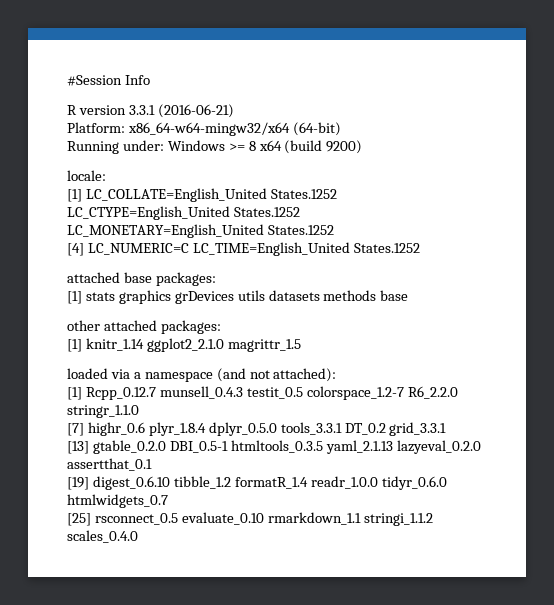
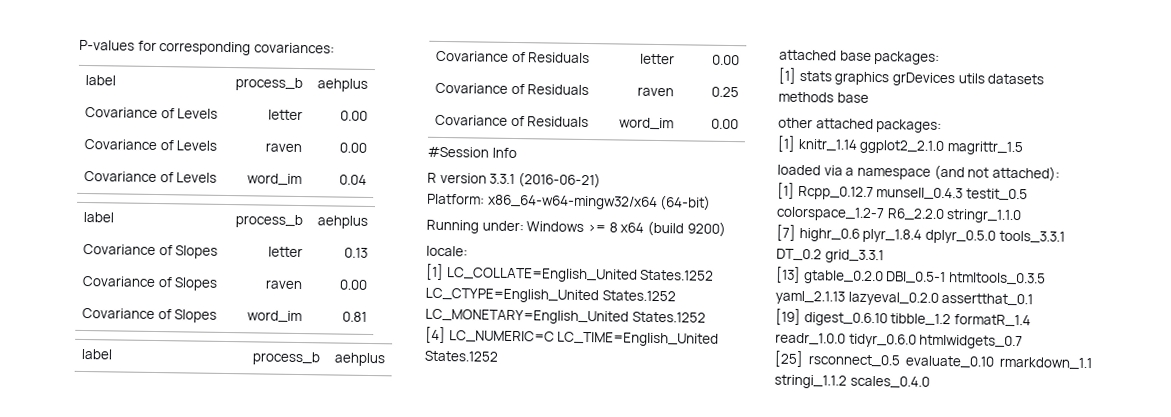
+ P-values for corresponding covariances:
+ label | process_b | aehplus
+ Covariance of Levels | letter | 0.00
+ Covariance of Levels | raven | 0.00
+ Covariance of Levels | word_im | 0.04
+ label | process_b | aehplus
+ Covariance of Slopes | letter | 0.13
+ Covariance of Slopes | raven | 0.00
+ Covariance of Slopes | word_im | 0.81
+ label | process_b | aehplus
+ Covariance of Residuals | letter | 0.00
+ Covariance of Residuals | raven | 0.25
+ Covariance of Residuals | word_im | 0.00

